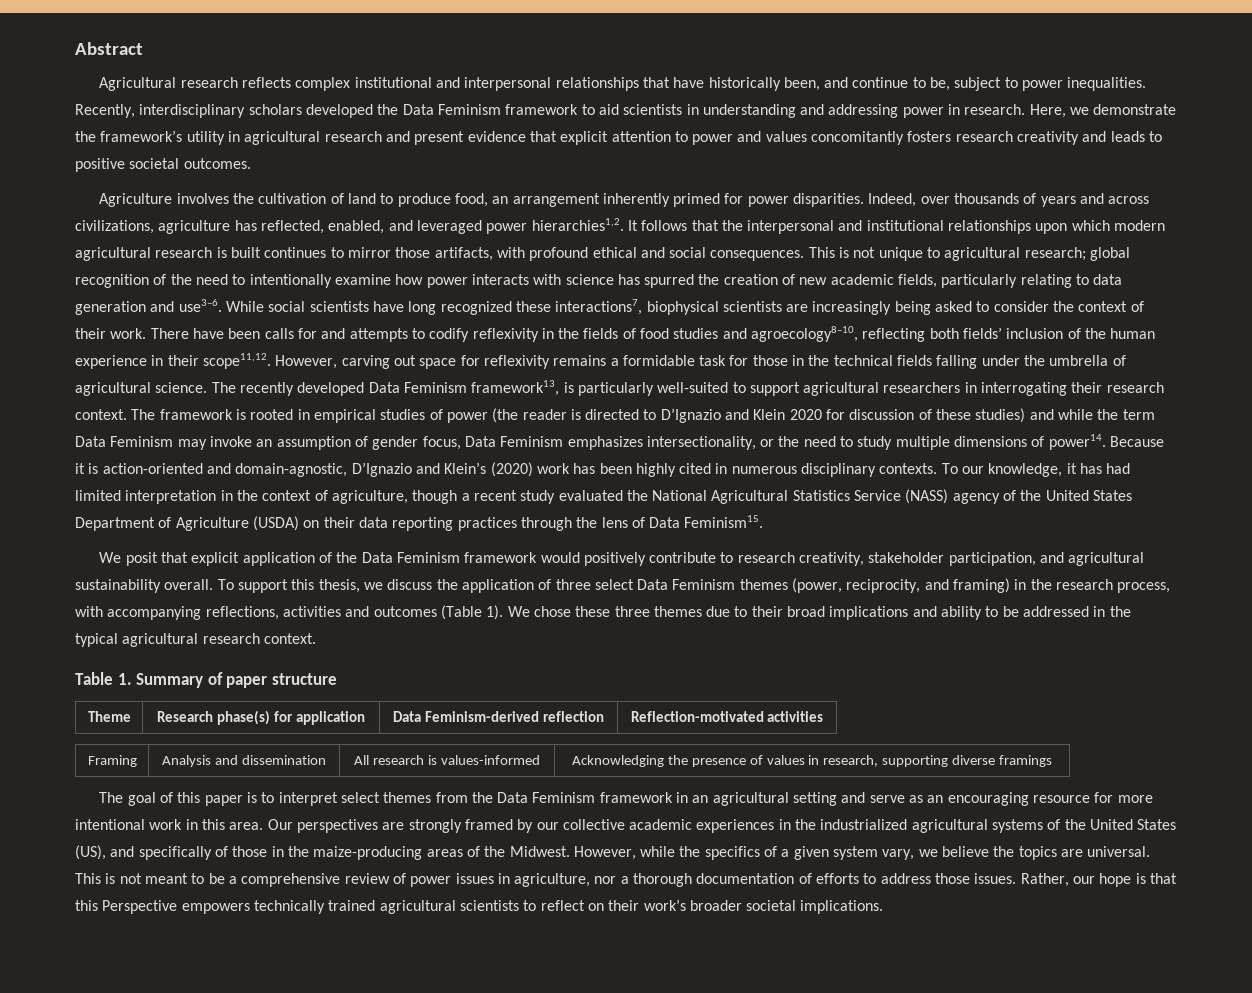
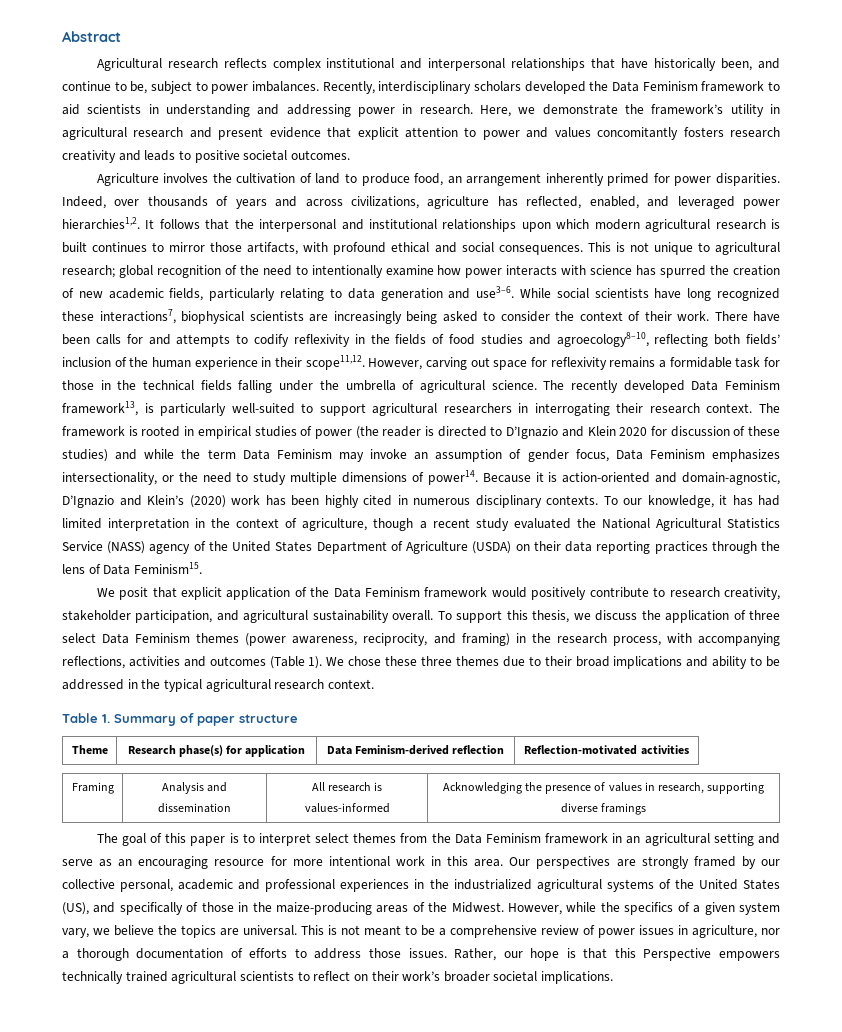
- Agricultural research reflects complex institutional and interpersonal relationships that have historically been, and continue to be, subject to power inequalities.
+ Agricultural research reflects complex institutional and interpersonal relationships that have historically been, and continue to be, subject to power imbalances.
- To support this thesis, we discuss the application of three select Data Feminism themes (power, reciprocity, and framing) in the research process, with accompanying reflections, activities and outcomes (Table 1).
+ To support this thesis, we discuss the application of three select Data Feminism themes (power awareness, reciprocity, and framing) in the research process, with accompanying reflections, activities and outcomes (Table 1).
- Our perspectives are strongly framed by our collective academic experiences in the industrialized agricultural systems of the United States (US), and specifically of those in the maize-producing areas of the Midwest.
+ Our perspectives are strongly framed by our collective personal, academic and professional experiences in the industrialized agricultural systems of the United States (US), and specifically of those in the maize-producing areas of the Midwest.

